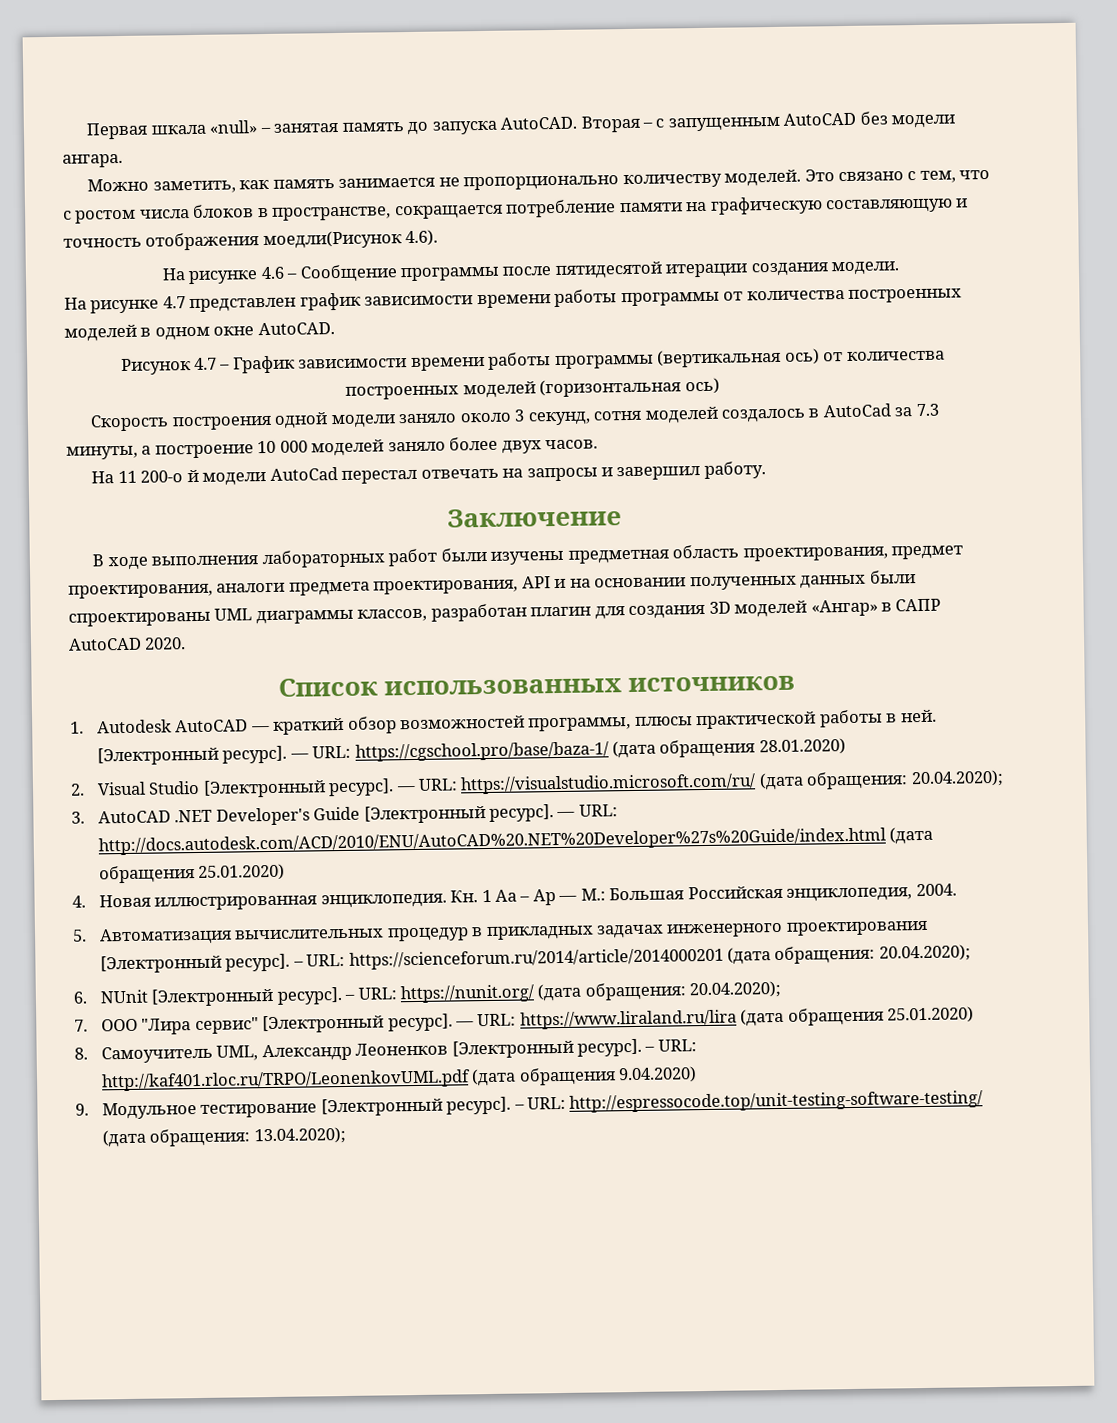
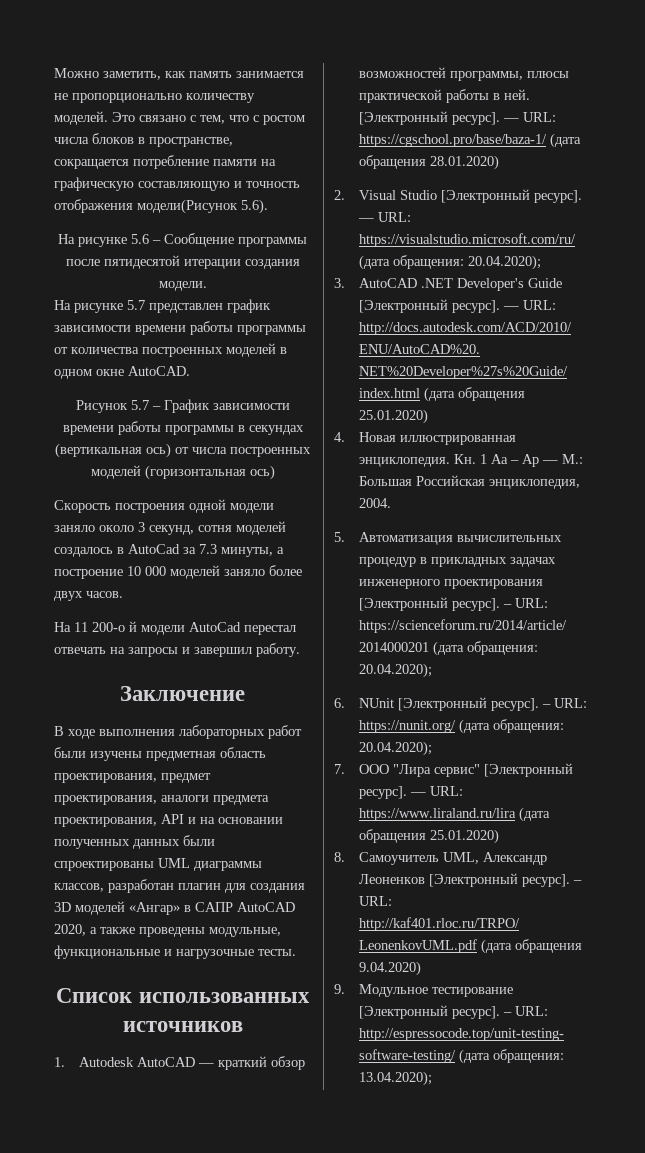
- Первая шкала «null» – занятая память до запуска AutoCAD. Вторая – с запущенным AutoCAD без модели ангара.
- Это связано с тем, что с ростом числа блоков в пространстве, сокращается потребление памяти на графическую составляющую и точность отображения моедли(Рисунок 4.6).
- На рисунке 4.6 – Сообщение программы после пятидесятой итерации создания модели.
+ Это связано с тем, что с ростом числа блоков в пространстве, сокращается потребление памяти на графическую составляющую и точность отображения модели(Рисунок 5.6).
+ На рисунке 5.6 – Сообщение программы после пятидесятой итерации создания модели.
- На рисунке 4.7 представлен график зависимости времени работы программы от количества построенных моделей в одном окне AutoCAD.
+ На рисунке 5.7 представлен график зависимости времени работы программы от количества построенных моделей в одном окне AutoCAD.
- Рисунок 4.7 – График зависимости времени работы программы (вертикальная ось) от количества построенных моделей (горизонтальная ось)
+ Рисунок 5.7 – График зависимости времени работы программы в секундах (вертикальная ось) от числа построенных моделей (горизонтальная ось)
- В ходе выполнения лабораторных работ были изучены предметная область проектирования, предмет проектирования, аналоги предмета проектирования, API и на основании полученных данных были спроектированы UML диаграммы классов, разработан плагин для создания 3D моделей «Ангар» в САПР AutoCAD 2020.
+ В ходе выполнения лабораторных работ были изучены предметная область проектирования, предмет проектирования, аналоги предмета проектирования, API и на основании полученных данных были спроектированы UML диаграммы классов, разработан плагин для создания 3D моделей «Ангар» в САПР AutoCAD 2020, а также проведены модульные, функциональные и нагрузочные тесты.

